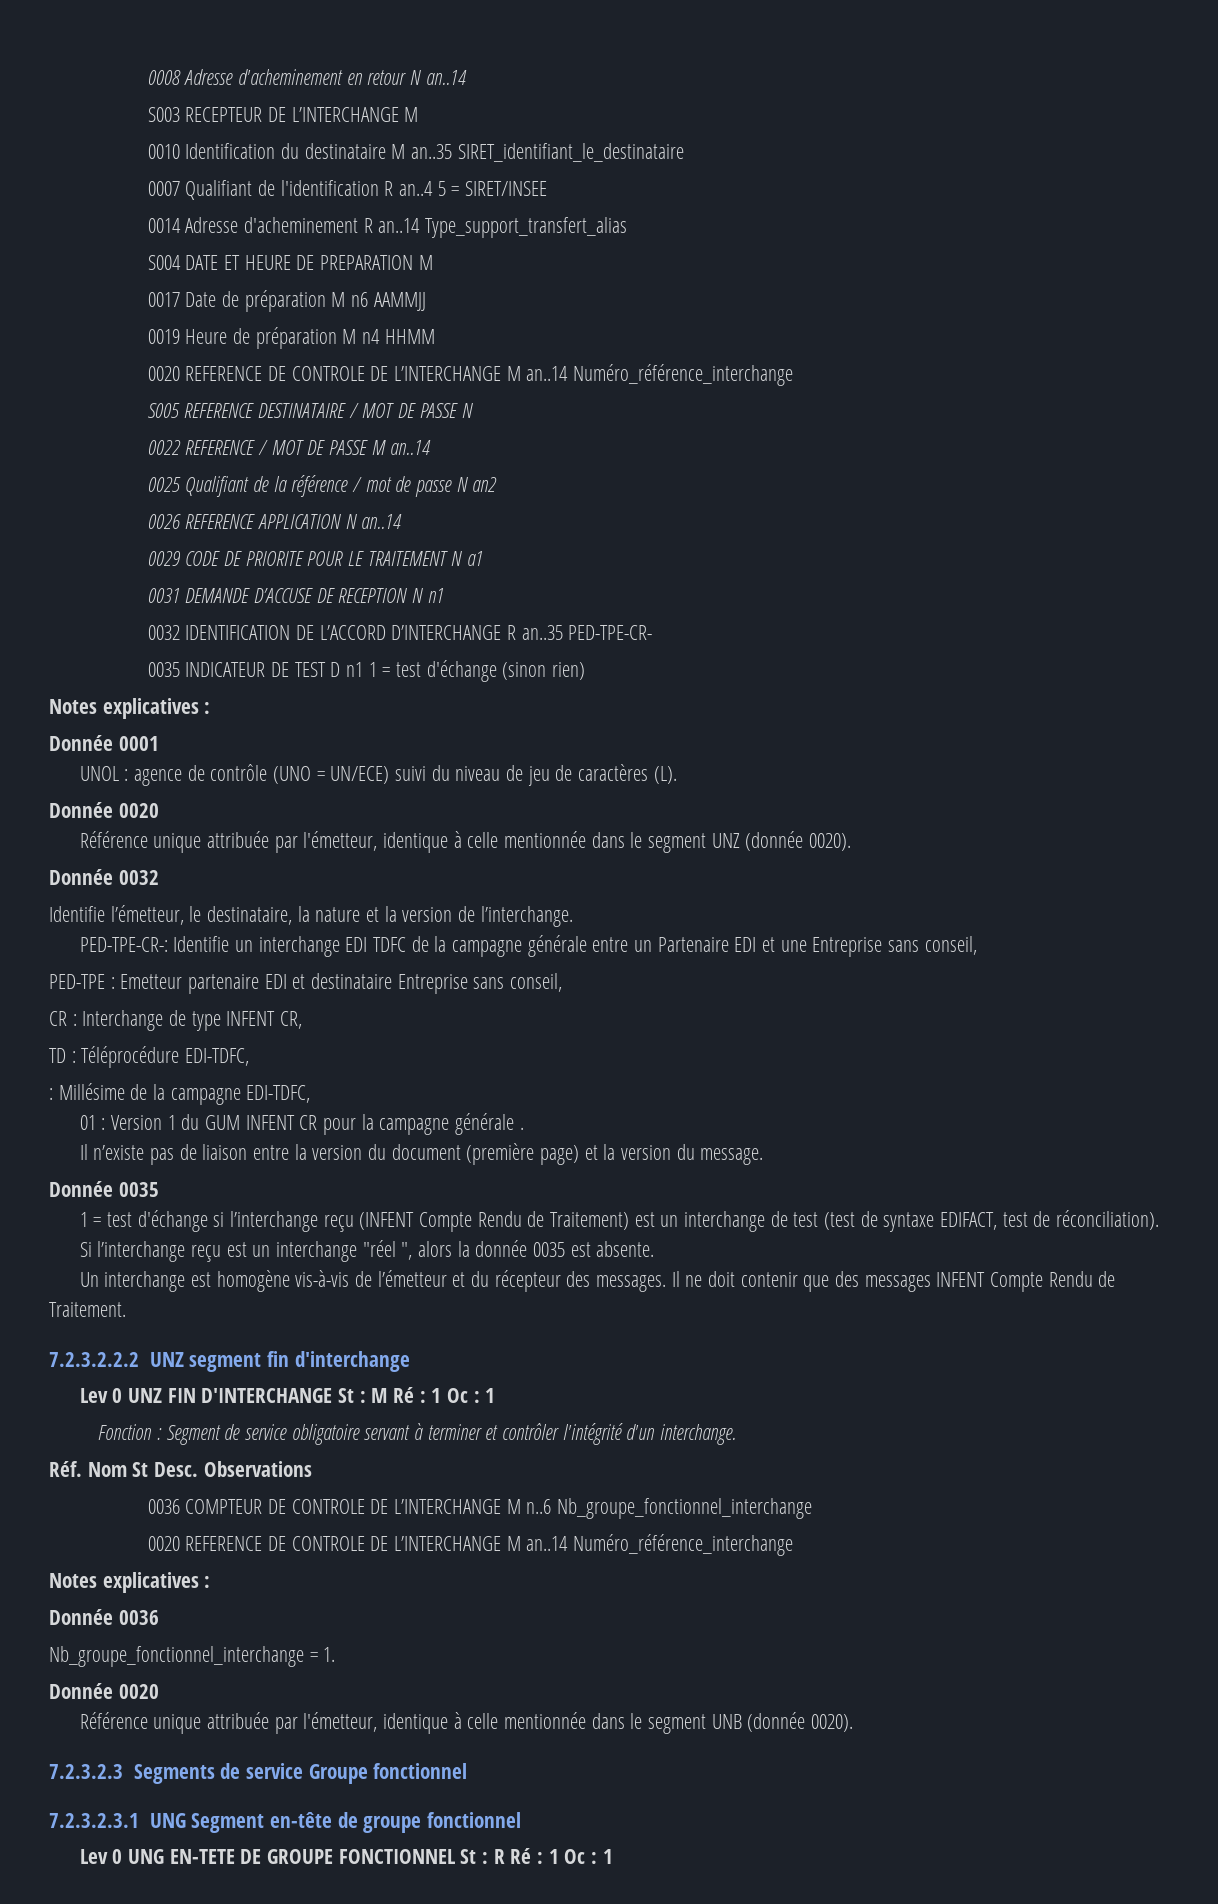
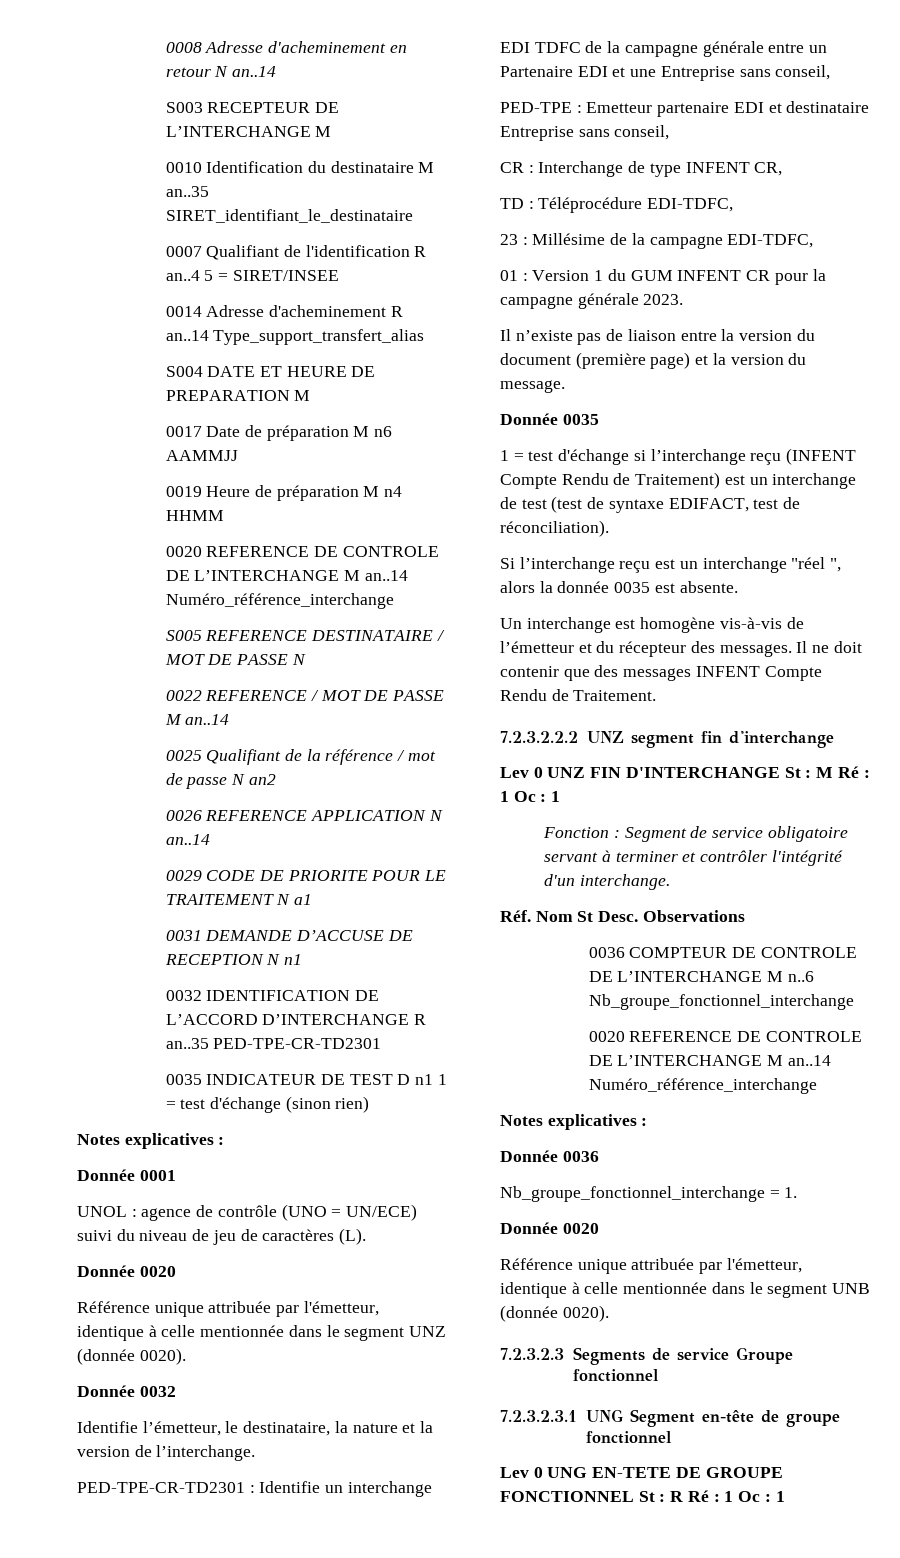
- 0032 IDENTIFICATION DE L’ACCORD D’INTERCHANGE R an..35 PED-TPE-CR-
+ 0032 IDENTIFICATION DE L’ACCORD D’INTERCHANGE R an..35 PED-TPE-CR-TD2301
- PED-TPE-CR-: Identifie un interchange EDI TDFC de la campagne générale entre un Partenaire EDI et une Entreprise sans conseil,
+ PED-TPE-CR-TD2301 : Identifie un interchange EDI TDFC de la campagne générale entre un Partenaire EDI et une Entreprise sans conseil,
- : Millésime de la campagne EDI-TDFC,
+ 23 : Millésime de la campagne EDI-TDFC,
- 01 : Version 1 du GUM INFENT CR pour la campagne générale .
+ 01 : Version 1 du GUM INFENT CR pour la campagne générale 2023.

